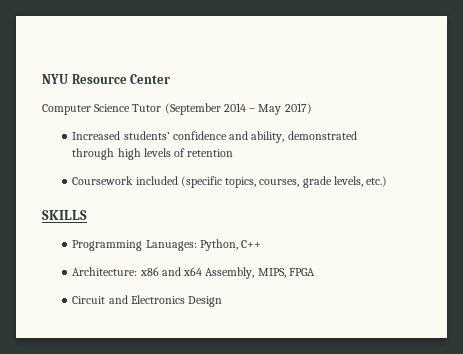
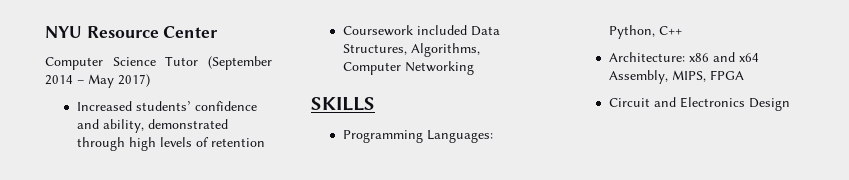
- Coursework included (specific topics, courses, grade levels, etc.)
+ Coursework included Data Structures, Algorithms, Computer Networking
- Programming Lanuages: Python, C++
+ Programming Languages: Python, C++

